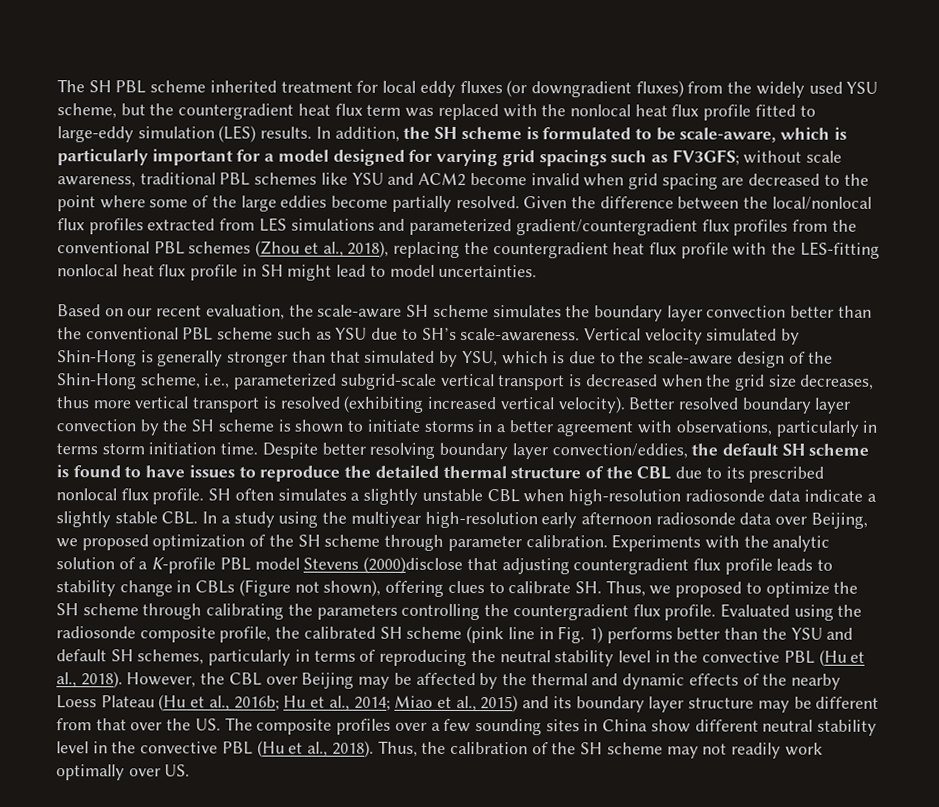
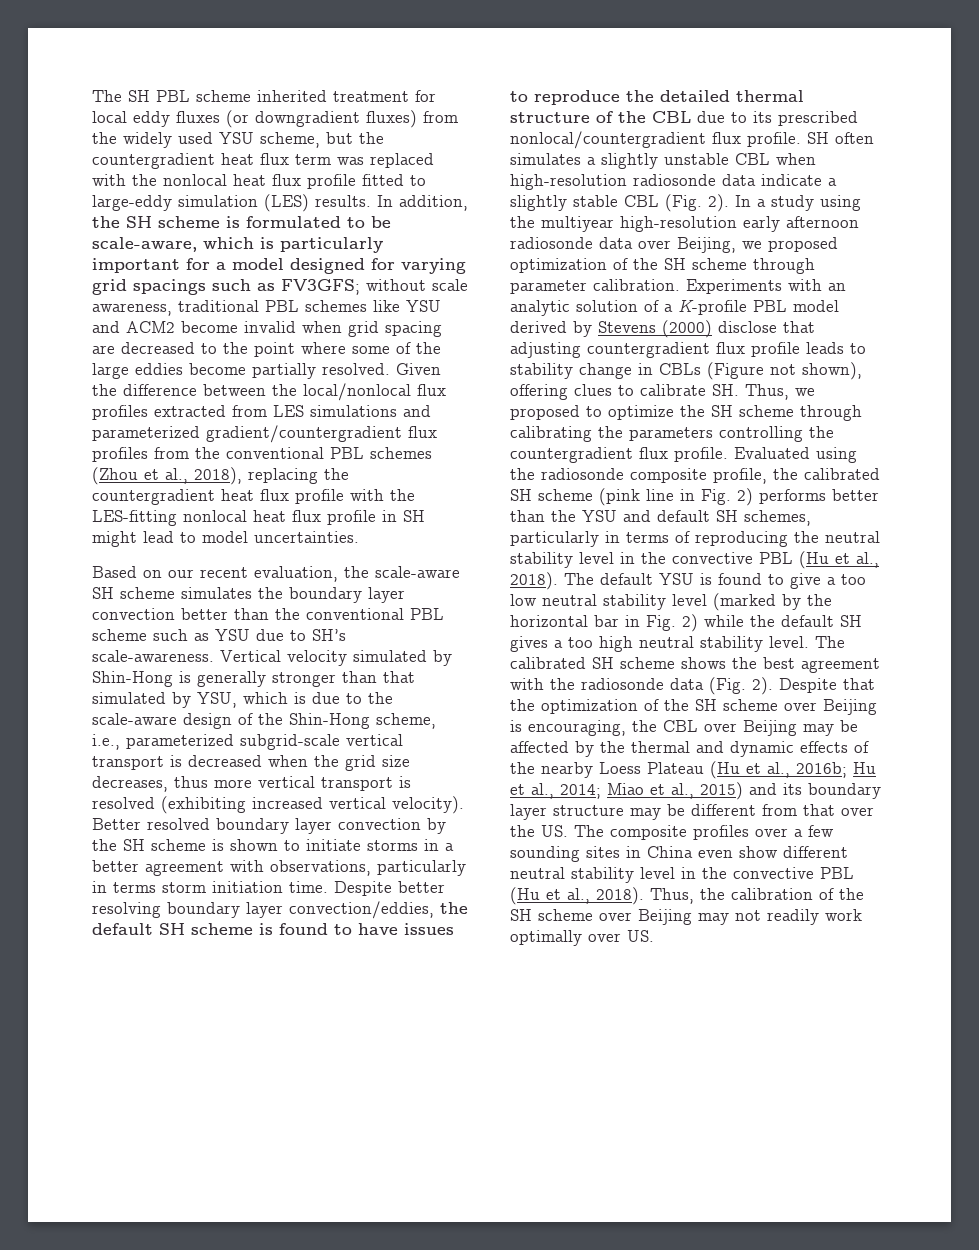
- Despite better resolving boundary layer convection/eddies, the default SH scheme is found to have issues to reproduce the detailed thermal structure of the CBL due to its prescribed nonlocal flux profile.
+ Despite better resolving boundary layer convection/eddies, the default SH scheme is found to have issues to reproduce the detailed thermal structure of the CBL due to its prescribed nonlocal/countergradient flux profile.
- SH often simulates a slightly unstable CBL when high-resolution radiosonde data indicate a slightly stable CBL. In a study using the multiyear high-resolution early afternoon radiosonde data over Beijing, we proposed optimization of the SH scheme through parameter calibration.
+ SH often simulates a slightly unstable CBL when high-resolution radiosonde data indicate a slightly stable CBL (Fig. 2). In a study using the multiyear high-resolution early afternoon radiosonde data over Beijing, we proposed optimization of the SH scheme through parameter calibration.
- Experiments with the analytic solution of a K-profile PBL model Stevens (2000)disclose that adjusting countergradient flux profile leads to stability change in CBLs (Figure not shown), offering clues to calibrate SH. Thus, we proposed to optimize the SH scheme through calibrating the parameters controlling the countergradient flux profile.
+ Experiments with an analytic solution of a K-profile PBL model derived by Stevens (2000) disclose that adjusting countergradient flux profile leads to stability change in CBLs (Figure not shown), offering clues to calibrate SH. Thus, we proposed to optimize the SH scheme through calibrating the parameters controlling the countergradient flux profile.
- Evaluated using the radiosonde composite profile, the calibrated SH scheme (pink line in Fig. 1) performs better than the YSU and default SH schemes, particularly in terms of reproducing the neutral stability level in the convective PBL (Hu et al., 2018).
+ Evaluated using the radiosonde composite profile, the calibrated SH scheme (pink line in Fig. 2) performs better than the YSU and default SH schemes, particularly in terms of reproducing the neutral stability level in the convective PBL (Hu et al., 2018).
- However, the CBL over Beijing may be affected by the thermal and dynamic effects of the nearby Loess Plateau (Hu et al., 2016b;
+ The default YSU is found to give a too low neutral stability level (marked by the horizontal bar in Fig. 2) while the default SH gives a too high neutral stability level. The calibrated SH scheme shows the best agreement with the radiosonde data (Fig. 2). Despite that the optimization of the SH scheme over Beijing is encouraging, the CBL over Beijing may be affected by the thermal and dynamic effects of the nearby Loess Plateau (Hu et al., 2016b;
- Miao et al., 2015) and its boundary layer structure may be different from that over the US. The composite profiles over a few sounding sites in China show different neutral stability level in the convective PBL (Hu et al., 2018).
+ Miao et al., 2015) and its boundary layer structure may be different from that over the US. The composite profiles over a few sounding sites in China even show different neutral stability level in the convective PBL (Hu et al., 2018).
- Thus, the calibration of the SH scheme may not readily work optimally over US.
+ Thus, the calibration of the SH scheme over Beijing may not readily work optimally over US.

